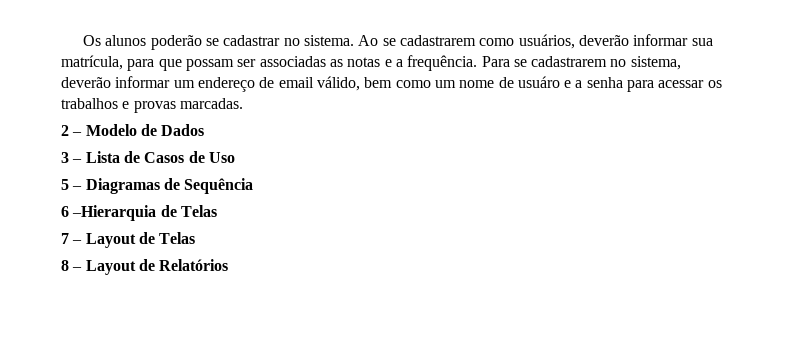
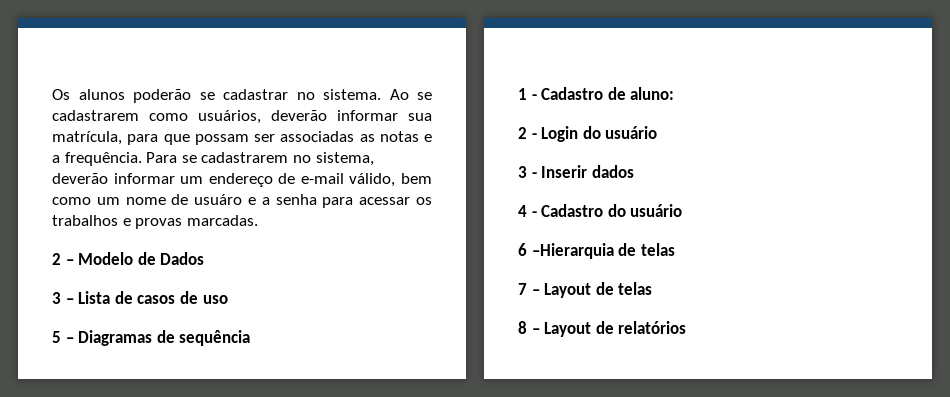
- Para se cadastrarem no sistema, deverão informar um endereço de email válido, bem como um nome de usuáro e a senha para acessar os trabalhos e provas marcadas.
+ Para se cadastrarem no sistema, deverão informar um endereço de e-mail válido, bem como um nome de usuáro e a senha para acessar os trabalhos e provas marcadas.
- 3 – Lista de Casos de Uso
+ 3 – Lista de casos de uso
- 5 – Diagramas de Sequência
+ 5 – Diagramas de sequência
+ 1 - Cadastro de aluno:
+ 2 - Login do usuário
+ 3 - Inserir dados
+ 4 - Cadastro do usuário
- 6 –Hierarquia de Telas
+ 6 –Hierarquia de telas
- 7 – Layout de Telas
+ 7 – Layout de telas
- 8 – Layout de Relatórios
+ 8 – Layout de relatórios

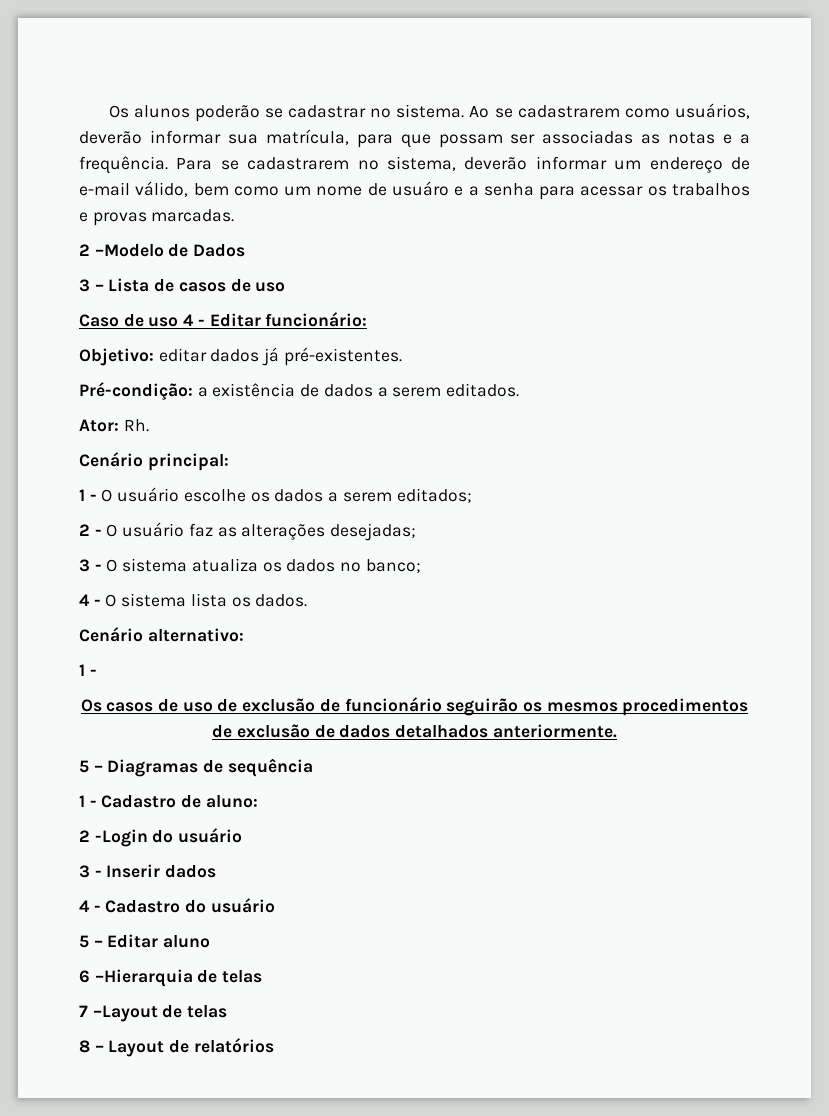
- 2 – Modelo de Dados
+ 2 –Modelo de Dados
+ Caso de uso 4 - Editar funcionário:
+ Objetivo: editar dados já pré-existentes.
+ Pré-condição: a existência de dados a serem editados.
+ Ator: Rh.
+ Cenário principal:
+ 1 - O usuário escolhe os dados a serem editados;
+ 2 - O usuário faz as alterações desejadas;
+ 3 - O sistema atualiza os dados no banco;
+ 4 - O sistema lista os dados.
+ Cenário alternativo:
+ 1 -
+ Os casos de uso de exclusão de funcionário seguirão os mesmos procedimentos de exclusão de dados detalhados anteriormente.
- 2 - Login do usuário
+ 2 -Login do usuário
+ 5 – Editar aluno
- 7 – Layout de telas
+ 7 –Layout de telas

